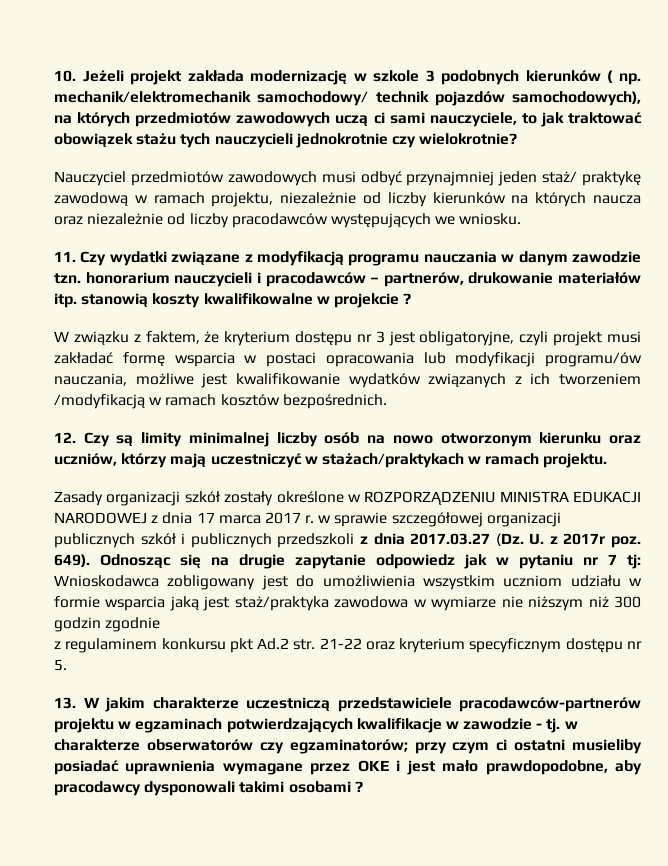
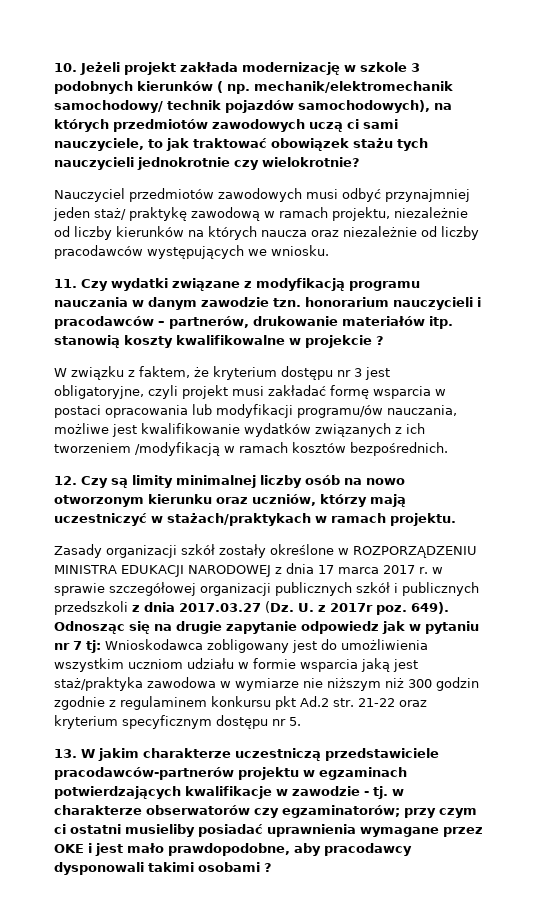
- Odnosząc się na drugie zapytanie odpowiedz jak w pytaniu nr 7 tj: Wnioskodawca zobligowany jest do umożliwienia wszystkim uczniom udziału w formie wsparcia jaką jest staż/praktyka zawodowa w wymiarze nie niższym niż 300 godzin zgodnie
- z regulaminem konkursu pkt Ad.2 str. 21-22 oraz kryterium specyficznym dostępu nr 5.
+ Odnosząc się na drugie zapytanie odpowiedz jak w pytaniu nr 7 tj: Wnioskodawca zobligowany jest do umożliwienia wszystkim uczniom udziału w formie wsparcia jaką jest staż/praktyka zawodowa w wymiarze nie niższym niż 300 godzin zgodnie z regulaminem konkursu pkt Ad.2 str. 21-22 oraz kryterium specyficznym dostępu nr 5.

